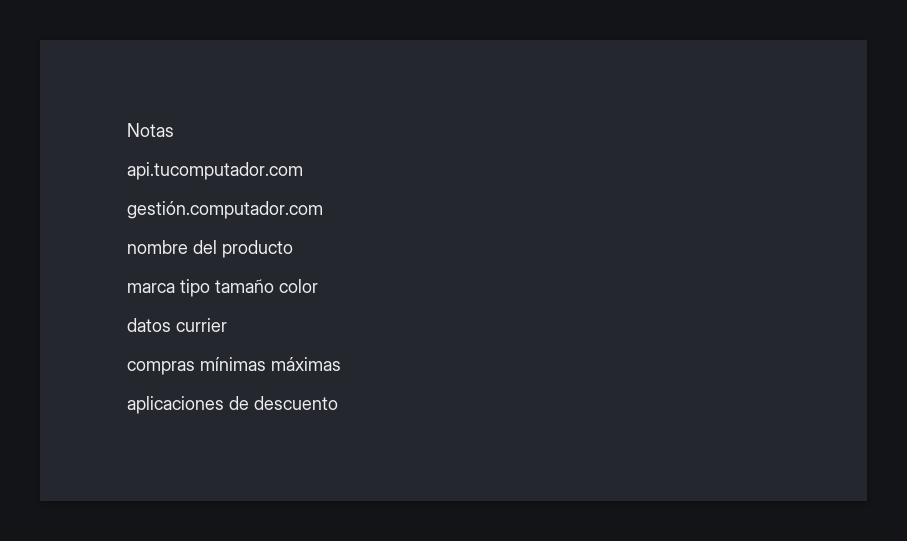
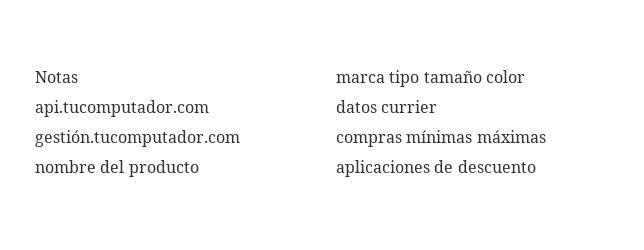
- gestión.computador.com
+ gestión.tucomputador.com

